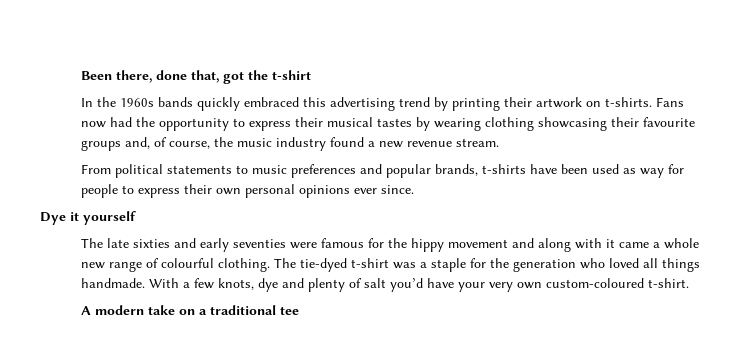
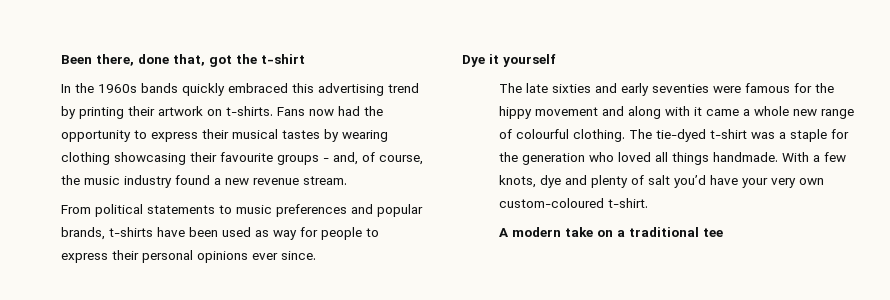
- Fans now had the opportunity to express their musical tastes by wearing clothing showcasing their favourite groups and, of course, the music industry found a new revenue stream.
+ Fans now had the opportunity to express their musical tastes by wearing clothing showcasing their favourite groups - and, of course, the music industry found a new revenue stream.
- From political statements to music preferences and popular brands, t-shirts have been used as way for people to express their own personal opinions ever since.
+ From political statements to music preferences and popular brands, t-shirts have been used as way for people to express their personal opinions ever since.

